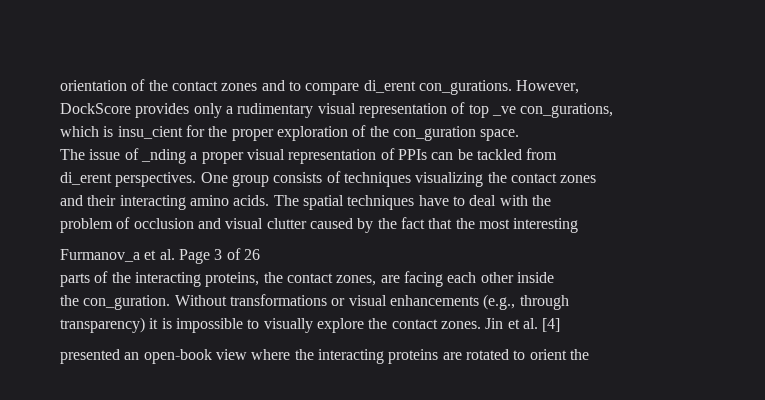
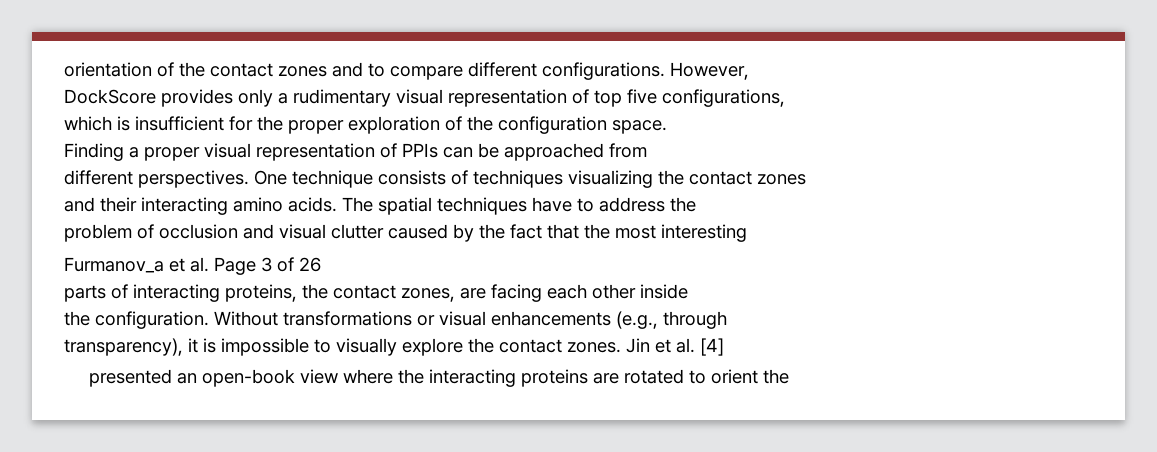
- orientation of the contact zones and to compare di_erent con_gurations.
+ orientation of the contact zones and to compare different configurations.
- DockScore provides only a rudimentary visual representation of top _ve con_gurations,
+ DockScore provides only a rudimentary visual representation of top five configurations,
- which is insu_cient for the proper exploration of the con_guration space.
+ which is insufficient for the proper exploration of the configuration space.
- The issue of _nding a proper visual representation of PPIs can be tackled from
+ Finding a proper visual representation of PPIs can be approached from
- di_erent perspectives.
+ different perspectives.
- One group consists of techniques visualizing the contact zones
+ One technique consists of techniques visualizing the contact zones
- The spatial techniques have to deal with the
+ The spatial techniques have to address the
- parts of the interacting proteins, the contact zones, are facing each other inside
+ parts of interacting proteins, the contact zones, are facing each other inside
- the con_guration.
+ the configuration.
- transparency) it is impossible to visually explore the contact zones.
+ transparency), it is impossible to visually explore the contact zones.

